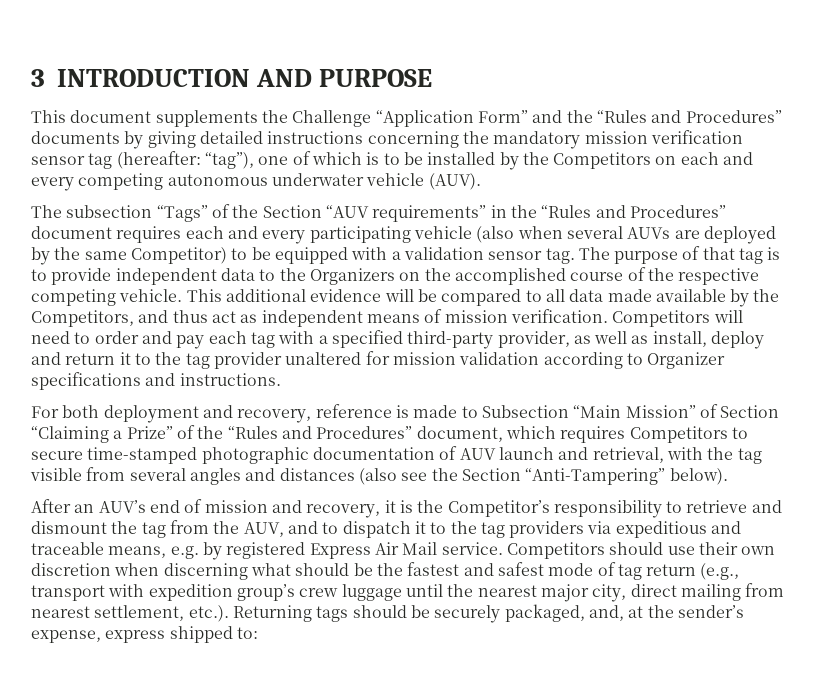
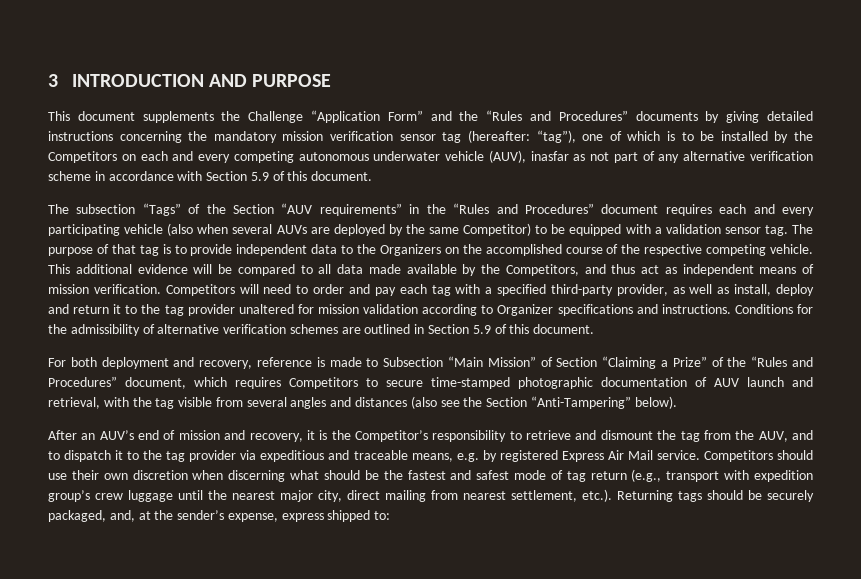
- This document supplements the Challenge “Application Form” and the “Rules and Procedures” documents by giving detailed instructions concerning the mandatory mission verification sensor tag (hereafter: “tag”), one of which is to be installed by the Competitors on each and every competing autonomous underwater vehicle (AUV).
+ This document supplements the Challenge “Application Form” and the “Rules and Procedures” documents by giving detailed instructions concerning the mandatory mission verification sensor tag (hereafter: “tag”), one of which is to be installed by the Competitors on each and every competing autonomous underwater vehicle (AUV), inasfar as not part of any alternative verification scheme in accordance with Section 5.9 of this document.
+ Conditions for the admissibility of alternative verification schemes are outlined in Section 5.9 of this document.
- After an AUV’s end of mission and recovery, it is the Competitor’s responsibility to retrieve and dismount the tag from the AUV, and to dispatch it to the tag providers via expeditious and traceable means, e.g. by registered Express Air Mail service.
+ After an AUV’s end of mission and recovery, it is the Competitor’s responsibility to retrieve and dismount the tag from the AUV, and to dispatch it to the tag provider via expeditious and traceable means, e.g. by registered Express Air Mail service.

